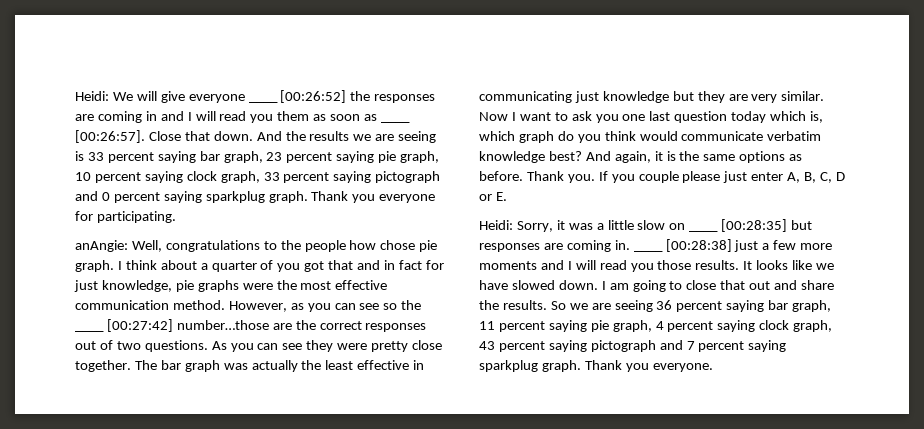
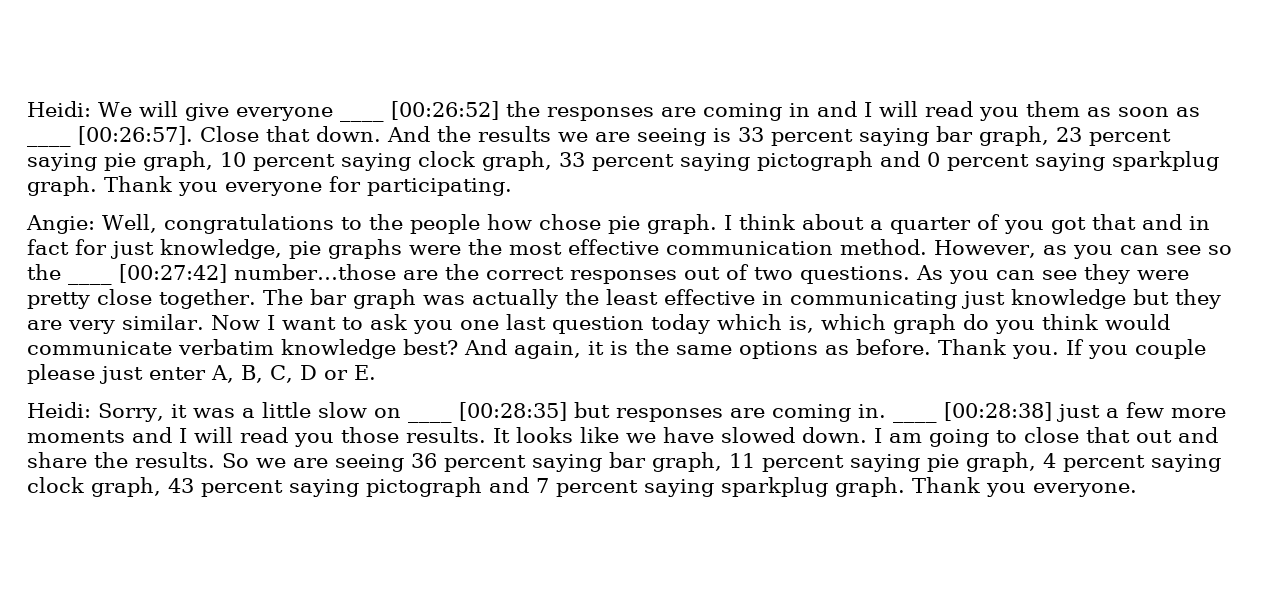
- anAngie: Well, congratulations to the people how chose pie graph.
+ Angie: Well, congratulations to the people how chose pie graph.

